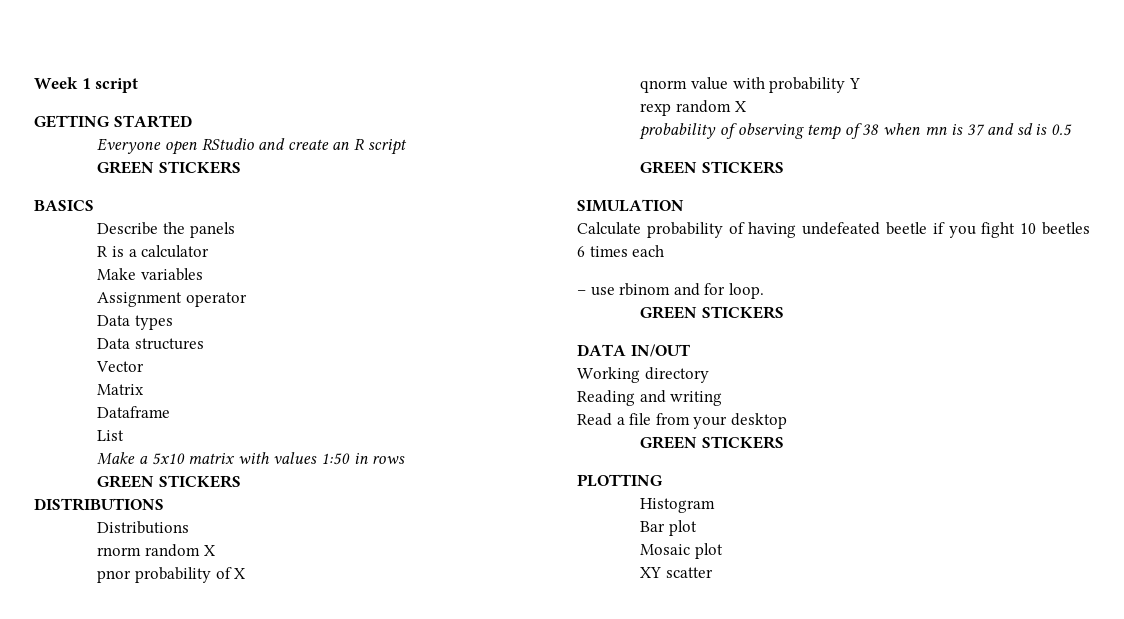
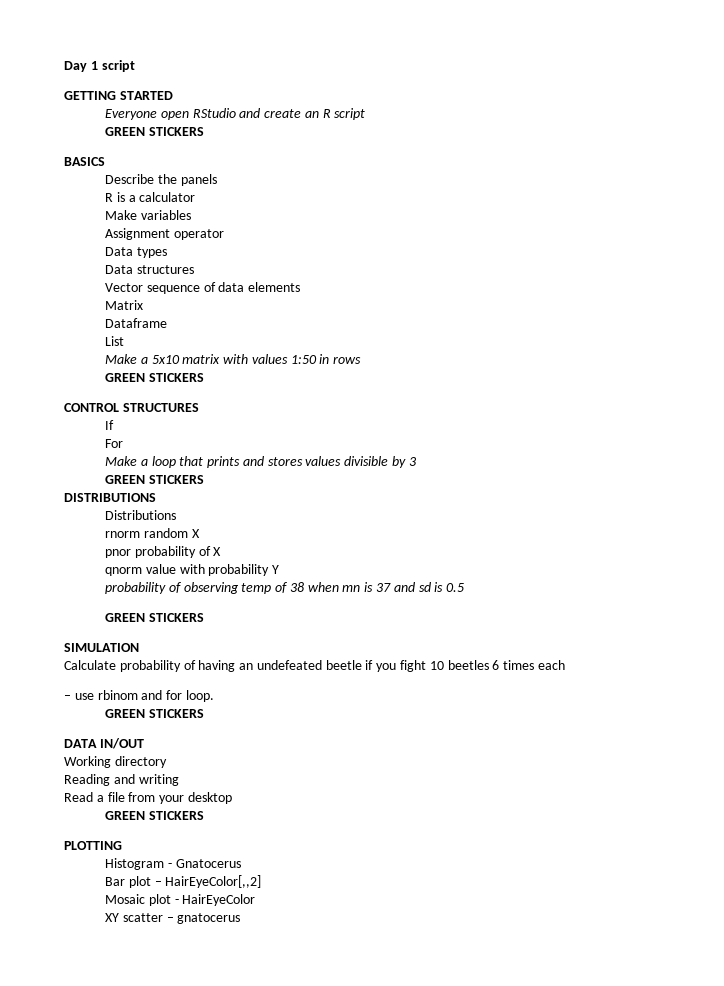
- Week 1 script
+ Day 1 script
- Vector
+ Vector sequence of data elements
+ CONTROL STRUCTURES
+ If
+ For
+ Make a loop that prints and stores values divisible by 3
+ GREEN STICKERS
- rexp random X
- Calculate probability of having undefeated beetle if you fight 10 beetles 6 times each
+ Calculate probability of having an undefeated beetle if you fight 10 beetles 6 times each
- Histogram
+ Histogram - Gnatocerus
- Bar plot
+ Bar plot – HairEyeColor[,,2]
- Mosaic plot
+ Mosaic plot - HairEyeColor
- XY scatter
+ XY scatter – gnatocerus

